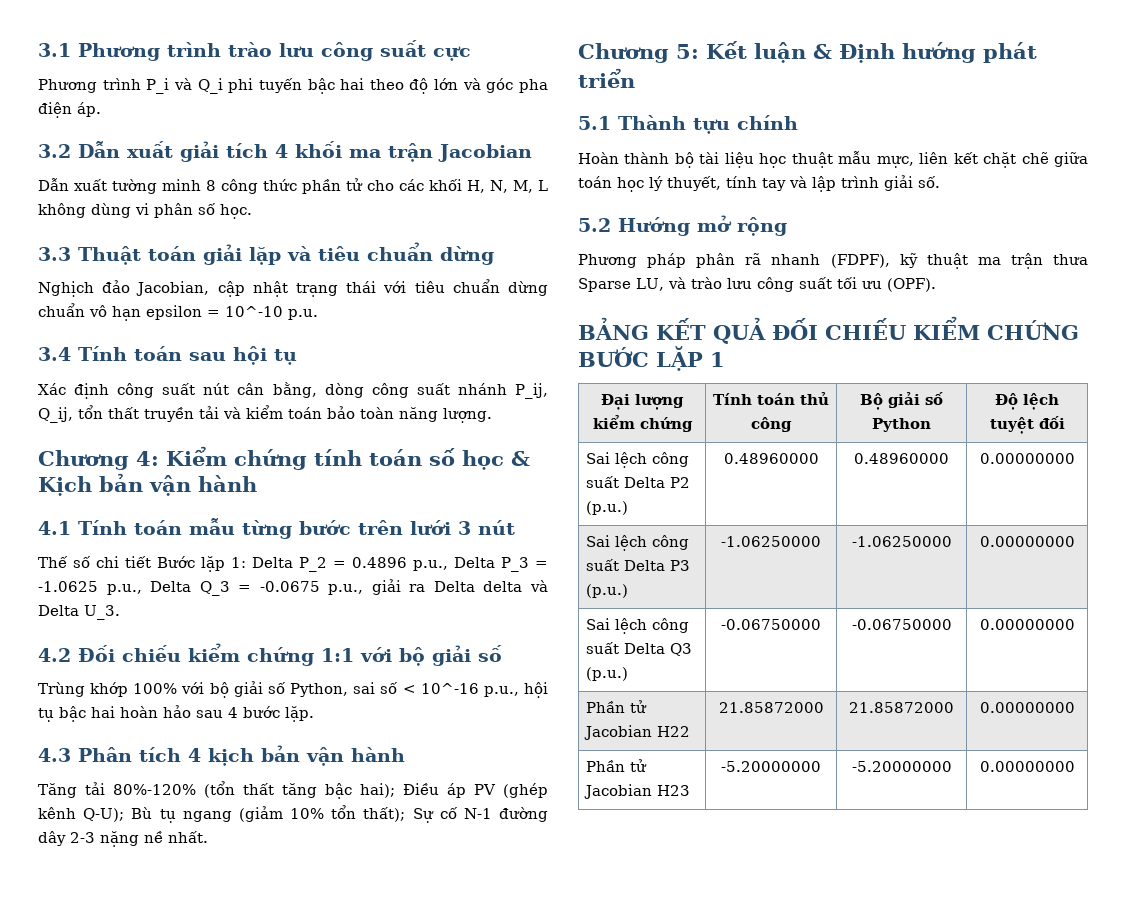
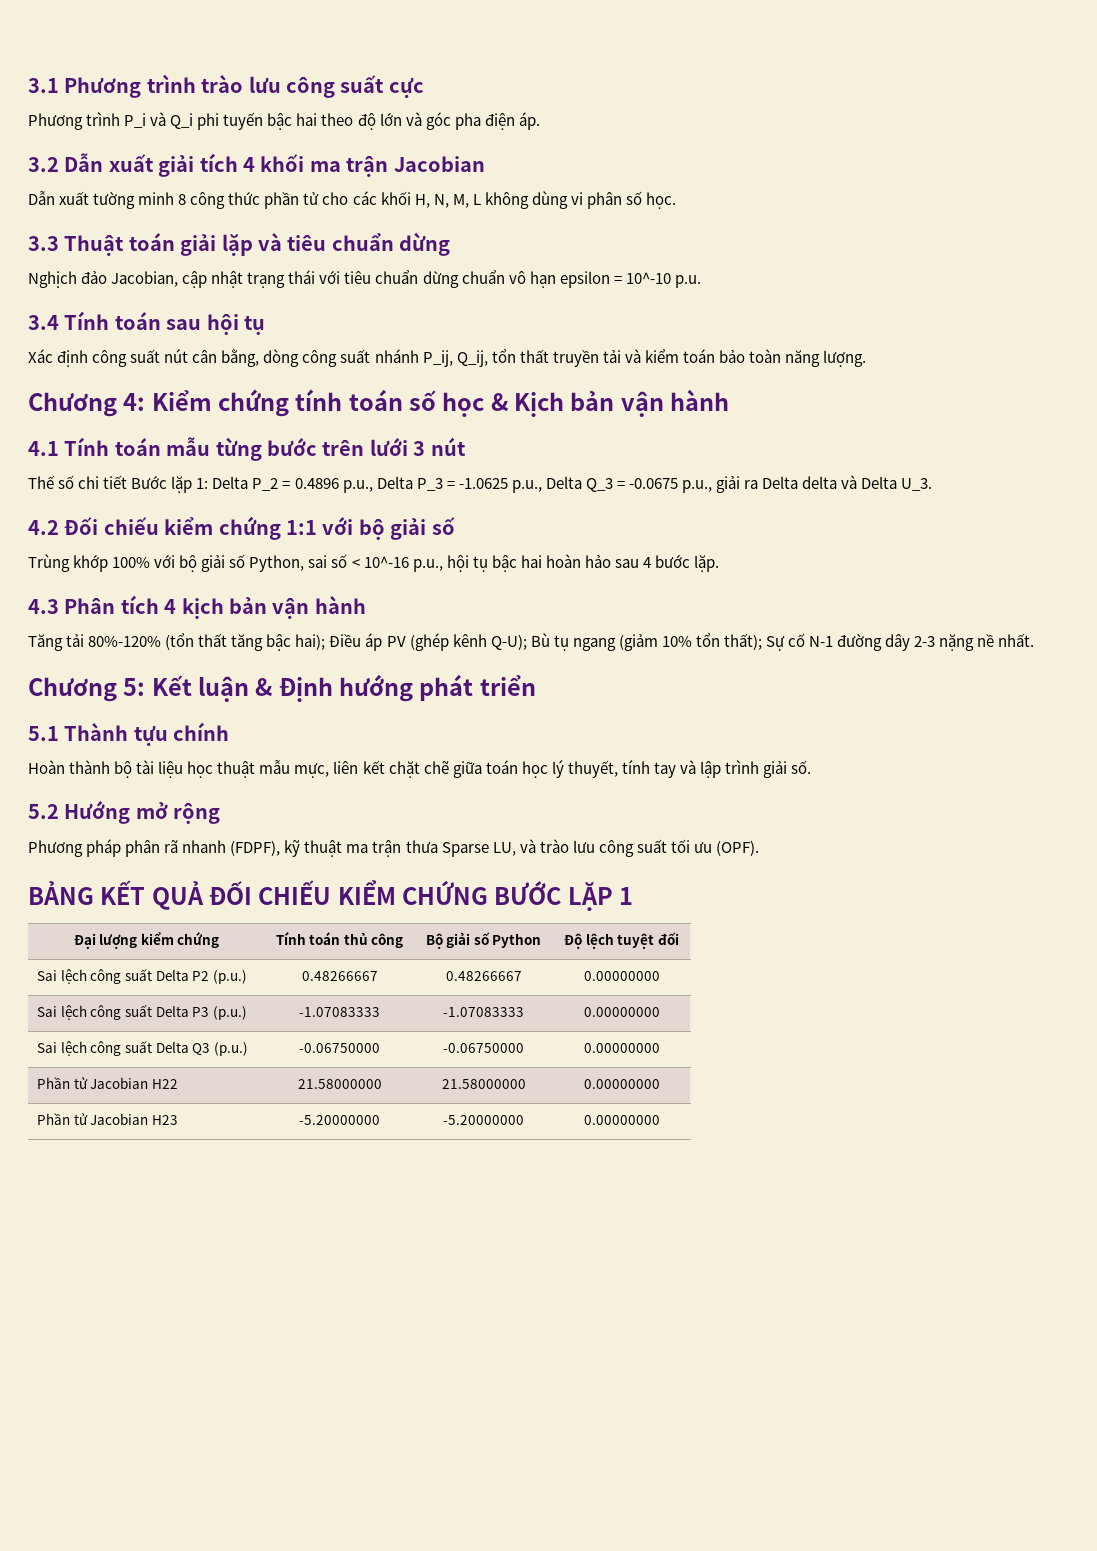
- Sai lệch công suất Delta P2 (p.u.) | 0.48960000 | 0.48960000 | 0.00000000
+ Sai lệch công suất Delta P2 (p.u.) | 0.48266667 | 0.48266667 | 0.00000000
- Sai lệch công suất Delta P3 (p.u.) | -1.06250000 | -1.06250000 | 0.00000000
+ Sai lệch công suất Delta P3 (p.u.) | -1.07083333 | -1.07083333 | 0.00000000
- Phần tử Jacobian H22 | 21.85872000 | 21.85872000 | 0.00000000
+ Phần tử Jacobian H22 | 21.58000000 | 21.58000000 | 0.00000000

